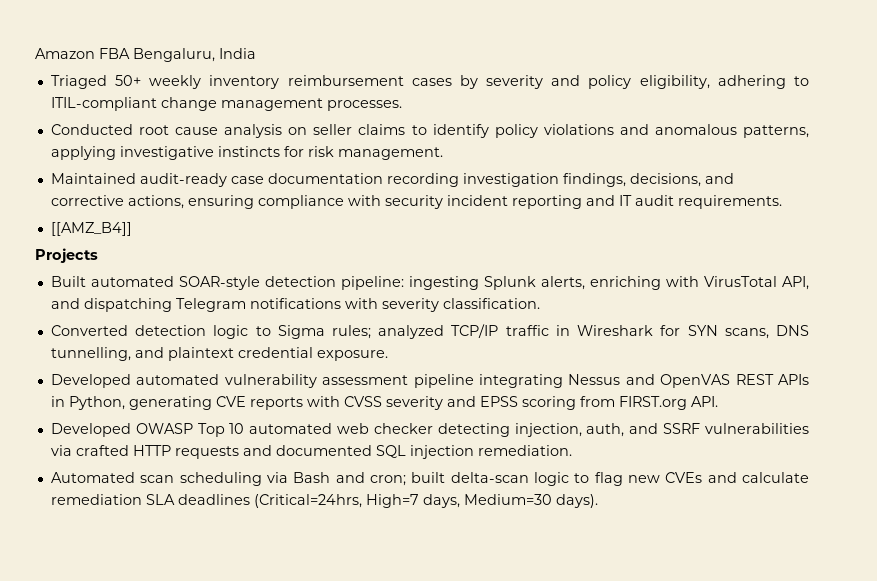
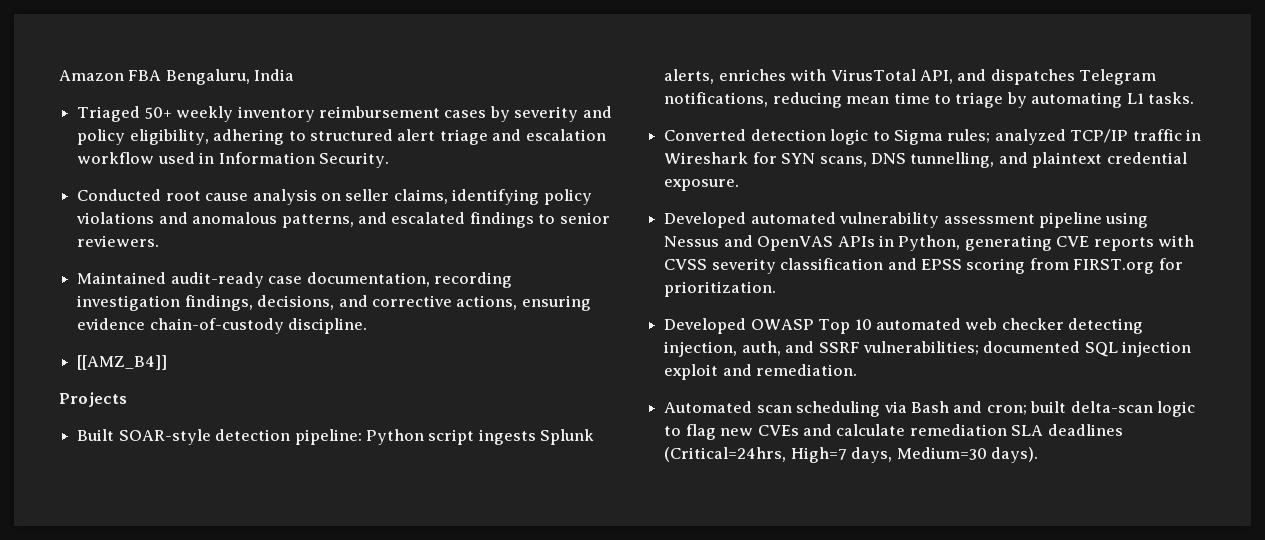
- Triaged 50+ weekly inventory reimbursement cases by severity and policy eligibility, adhering to ITIL-compliant change management processes.
+ Triaged 50+ weekly inventory reimbursement cases by severity and policy eligibility, adhering to structured alert triage and escalation workflow used in Information Security.
- Conducted root cause analysis on seller claims to identify policy violations and anomalous patterns, applying investigative instincts for risk management.
+ Conducted root cause analysis on seller claims, identifying policy violations and anomalous patterns, and escalated findings to senior reviewers.
- Maintained audit-ready case documentation recording investigation findings, decisions, and corrective actions, ensuring compliance with security incident reporting and IT audit requirements.
+ Maintained audit-ready case documentation, recording investigation findings, decisions, and corrective actions, ensuring evidence chain-of-custody discipline.
- Built automated SOAR-style detection pipeline: ingesting Splunk alerts, enriching with VirusTotal API, and dispatching Telegram notifications with severity classification.
+ Built SOAR-style detection pipeline: Python script ingests Splunk alerts, enriches with VirusTotal API, and dispatches Telegram notifications, reducing mean time to triage by automating L1 tasks.
- Developed automated vulnerability assessment pipeline integrating Nessus and OpenVAS REST APIs in Python, generating CVE reports with CVSS severity and EPSS scoring from FIRST.org API.
+ Developed automated vulnerability assessment pipeline using Nessus and OpenVAS APIs in Python, generating CVE reports with CVSS severity classification and EPSS scoring from FIRST.org for prioritization.
- Developed OWASP Top 10 automated web checker detecting injection, auth, and SSRF vulnerabilities via crafted HTTP requests and documented SQL injection remediation.
+ Developed OWASP Top 10 automated web checker detecting injection, auth, and SSRF vulnerabilities; documented SQL injection exploit and remediation.

